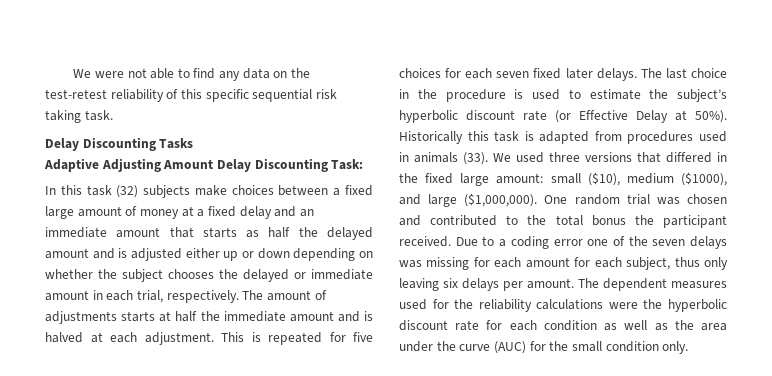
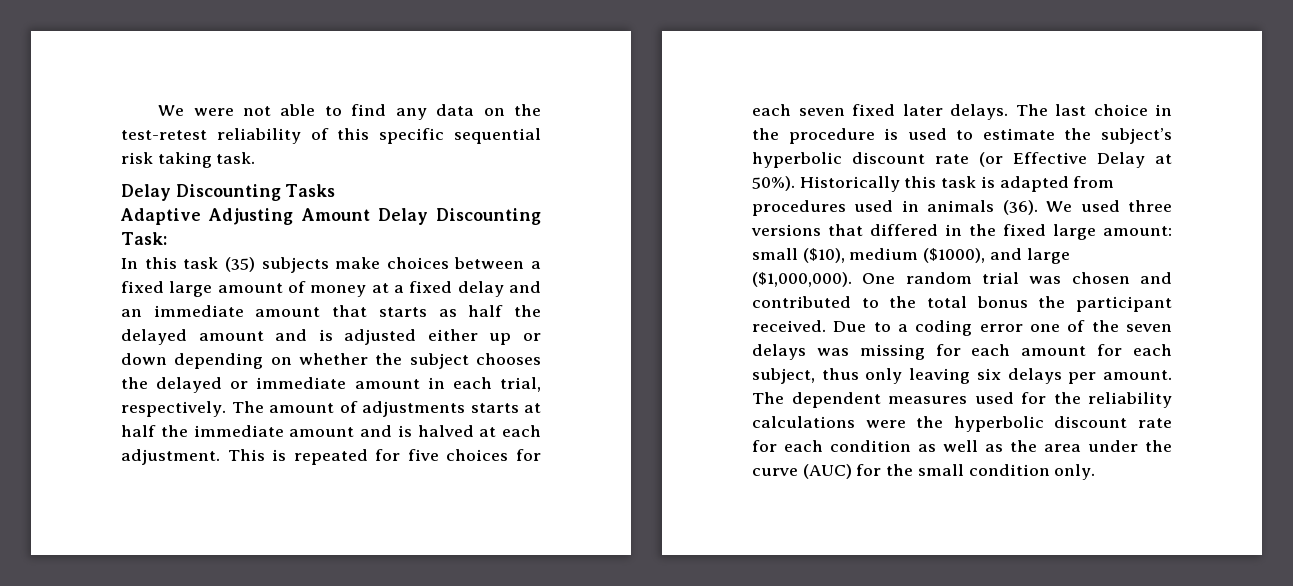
- In this task (32) subjects make choices between a fixed large amount of money at a fixed delay and an immediate amount that starts as half the delayed amount and is adjusted either up or down depending on whether the subject chooses the delayed or immediate amount in each trial, respectively.
+ In this task (35) subjects make choices between a fixed large amount of money at a fixed delay and an immediate amount that starts as half the delayed amount and is adjusted either up or down depending on whether the subject chooses the delayed or immediate amount in each trial, respectively.
- Historically this task is adapted from procedures used in animals (33).
+ Historically this task is adapted from procedures used in animals (36).

